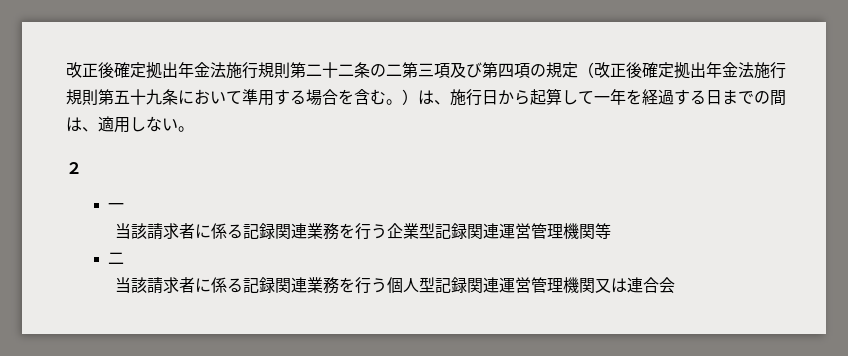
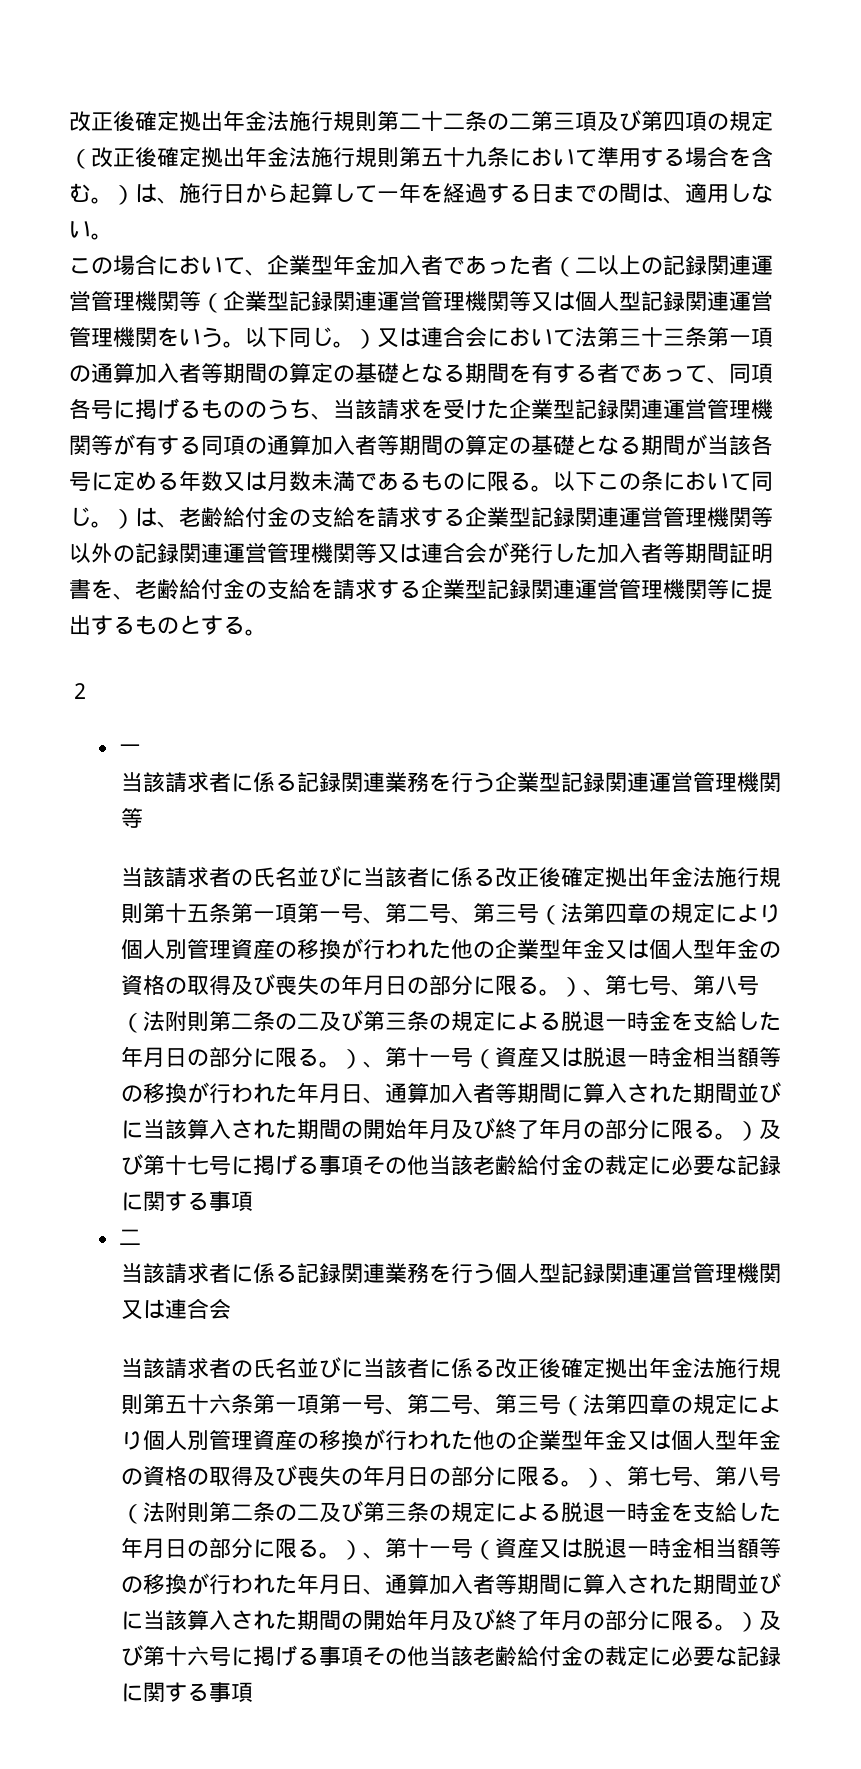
+ この場合において、企業型年金加入者であった者（二以上の記録関連運営管理機関等（企業型記録関連運営管理機関等又は個人型記録関連運営管理機関をいう。以下同じ。）又は連合会において法第三十三条第一項の通算加入者等期間の算定の基礎となる期間を有する者であって、同項各号に掲げるもののうち、当該請求を受けた企業型記録関連運営管理機関等が有する同項の通算加入者等期間の算定の基礎となる期間が当該各号に定める年数又は月数未満であるものに限る。以下この条において同じ。）は、老齢給付金の支給を請求する企業型記録関連運営管理機関等以外の記録関連運営管理機関等又は連合会が発行した加入者等期間証明書を、老齢給付金の支給を請求する企業型記録関連運営管理機関等に提出するものとする。
+ 当該請求者の氏名並びに当該者に係る改正後確定拠出年金法施行規則第十五条第一項第一号、第二号、第三号（法第四章の規定により個人別管理資産の移換が行われた他の企業型年金又は個人型年金の資格の取得及び喪失の年月日の部分に限る。）、第七号、第八号（法附則第二条の二及び第三条の規定による脱退一時金を支給した年月日の部分に限る。）、第十一号（資産又は脱退一時金相当額等の移換が行われた年月日、通算加入者等期間に算入された期間並びに当該算入された期間の開始年月及び終了年月の部分に限る。）及び第十七号に掲げる事項その他当該老齢給付金の裁定に必要な記録に関する事項
+ 当該請求者の氏名並びに当該者に係る改正後確定拠出年金法施行規則第五十六条第一項第一号、第二号、第三号（法第四章の規定により個人別管理資産の移換が行われた他の企業型年金又は個人型年金の資格の取得及び喪失の年月日の部分に限る。）、第七号、第八号（法附則第二条の二及び第三条の規定による脱退一時金を支給した年月日の部分に限る。）、第十一号（資産又は脱退一時金相当額等の移換が行われた年月日、通算加入者等期間に算入された期間並びに当該算入された期間の開始年月及び終了年月の部分に限る。）及び第十六号に掲げる事項その他当該老齢給付金の裁定に必要な記録に関する事項

